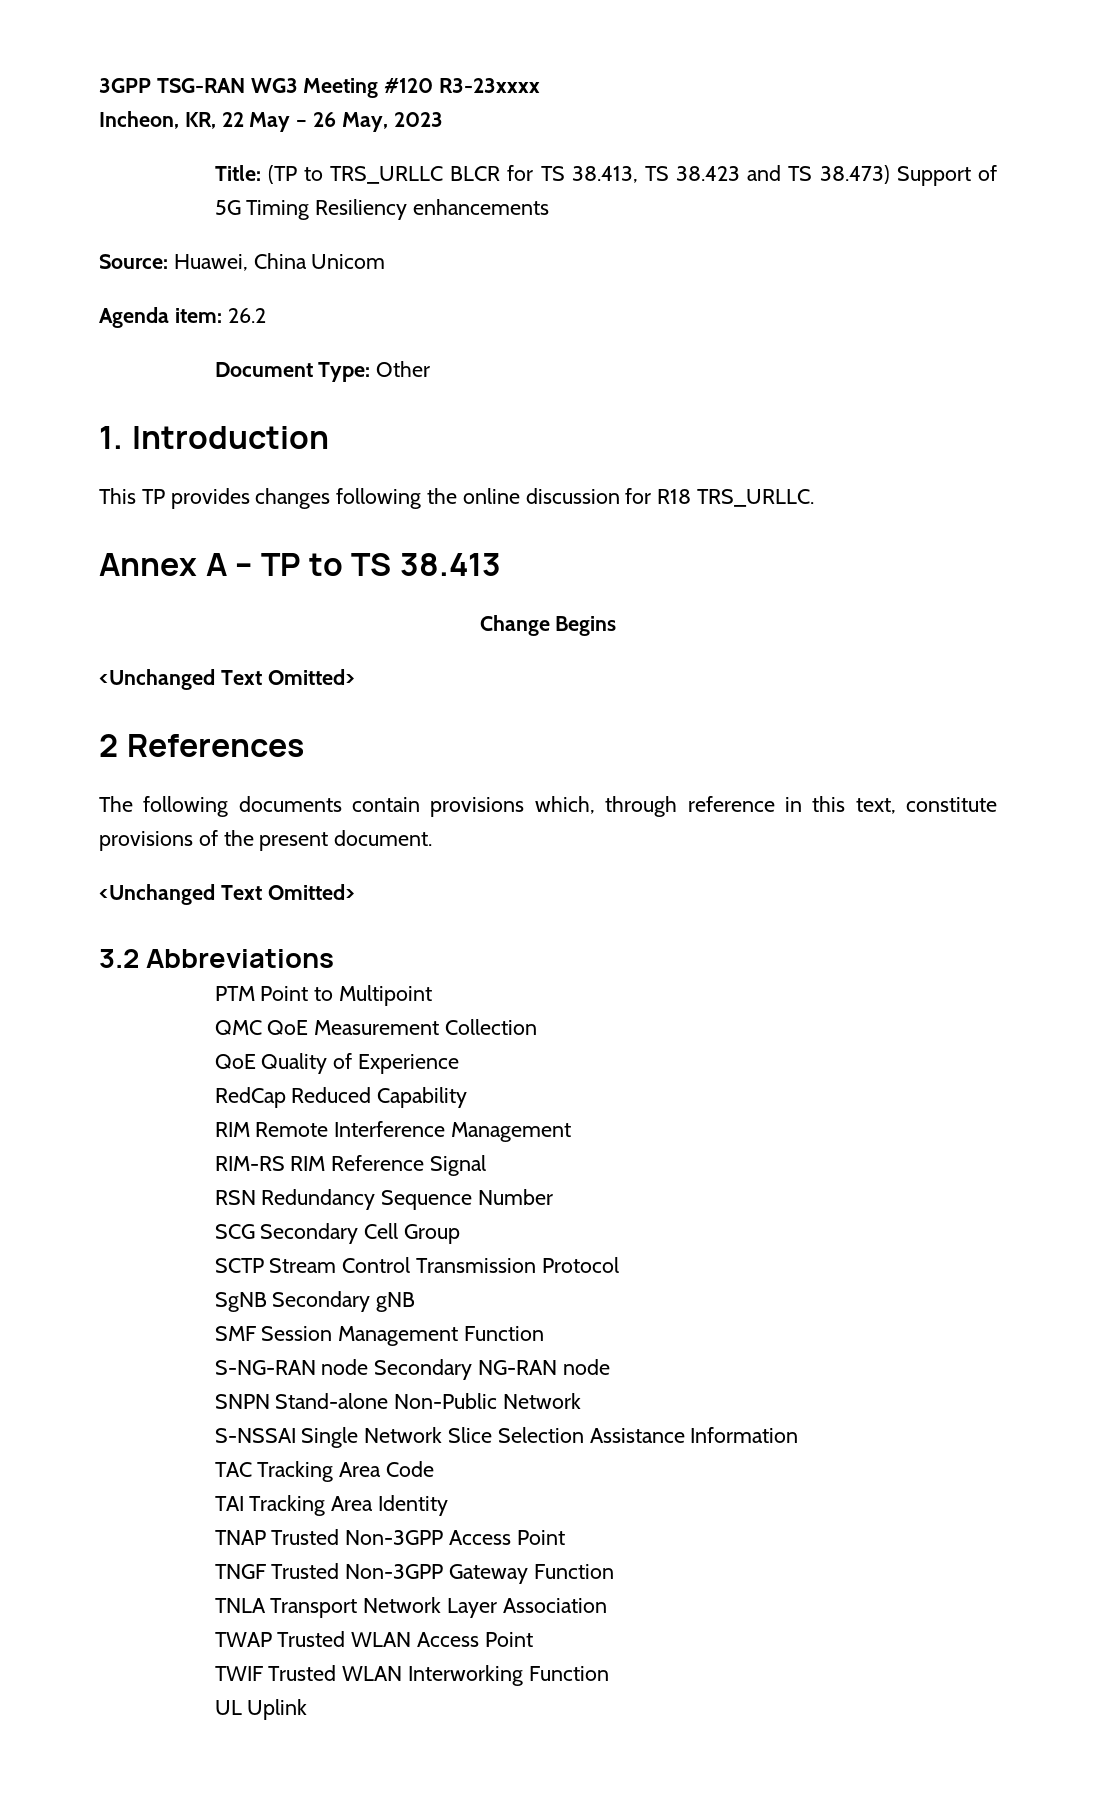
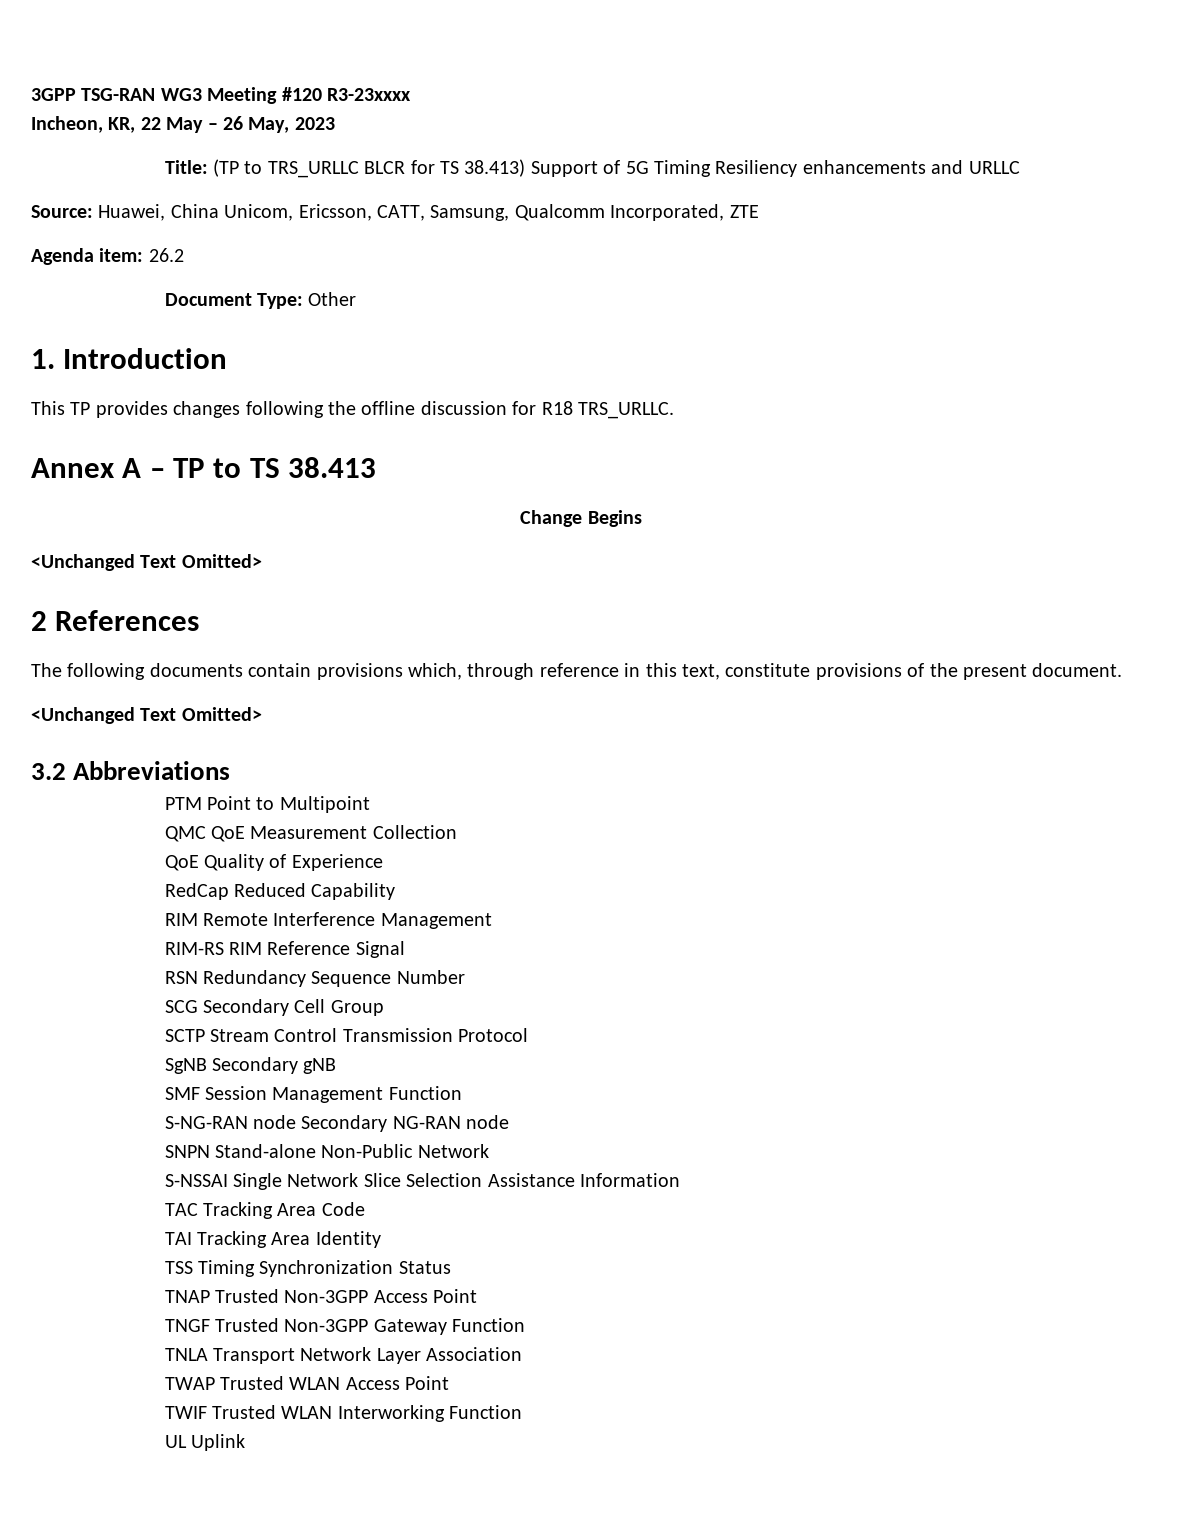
- Title: (TP to TRS_URLLC BLCR for TS 38.413, TS 38.423 and TS 38.473) Support of 5G Timing Resiliency enhancements
+ Title: (TP to TRS_URLLC BLCR for TS 38.413) Support of 5G Timing Resiliency enhancements and URLLC
- Source: Huawei, China Unicom
+ Source: Huawei, China Unicom, Ericsson, CATT, Samsung, Qualcomm Incorporated, ZTE
- This TP provides changes following the online discussion for R18 TRS_URLLC.
+ This TP provides changes following the offline discussion for R18 TRS_URLLC.
+ TSS Timing Synchronization Status

